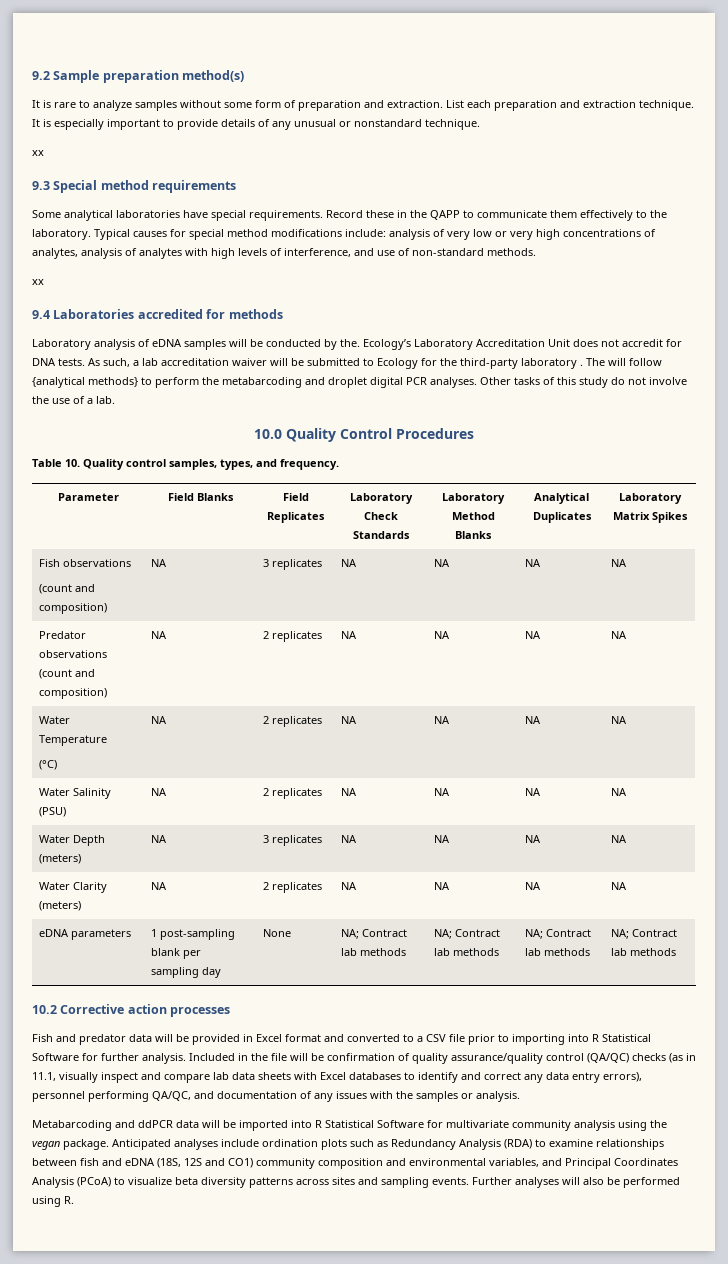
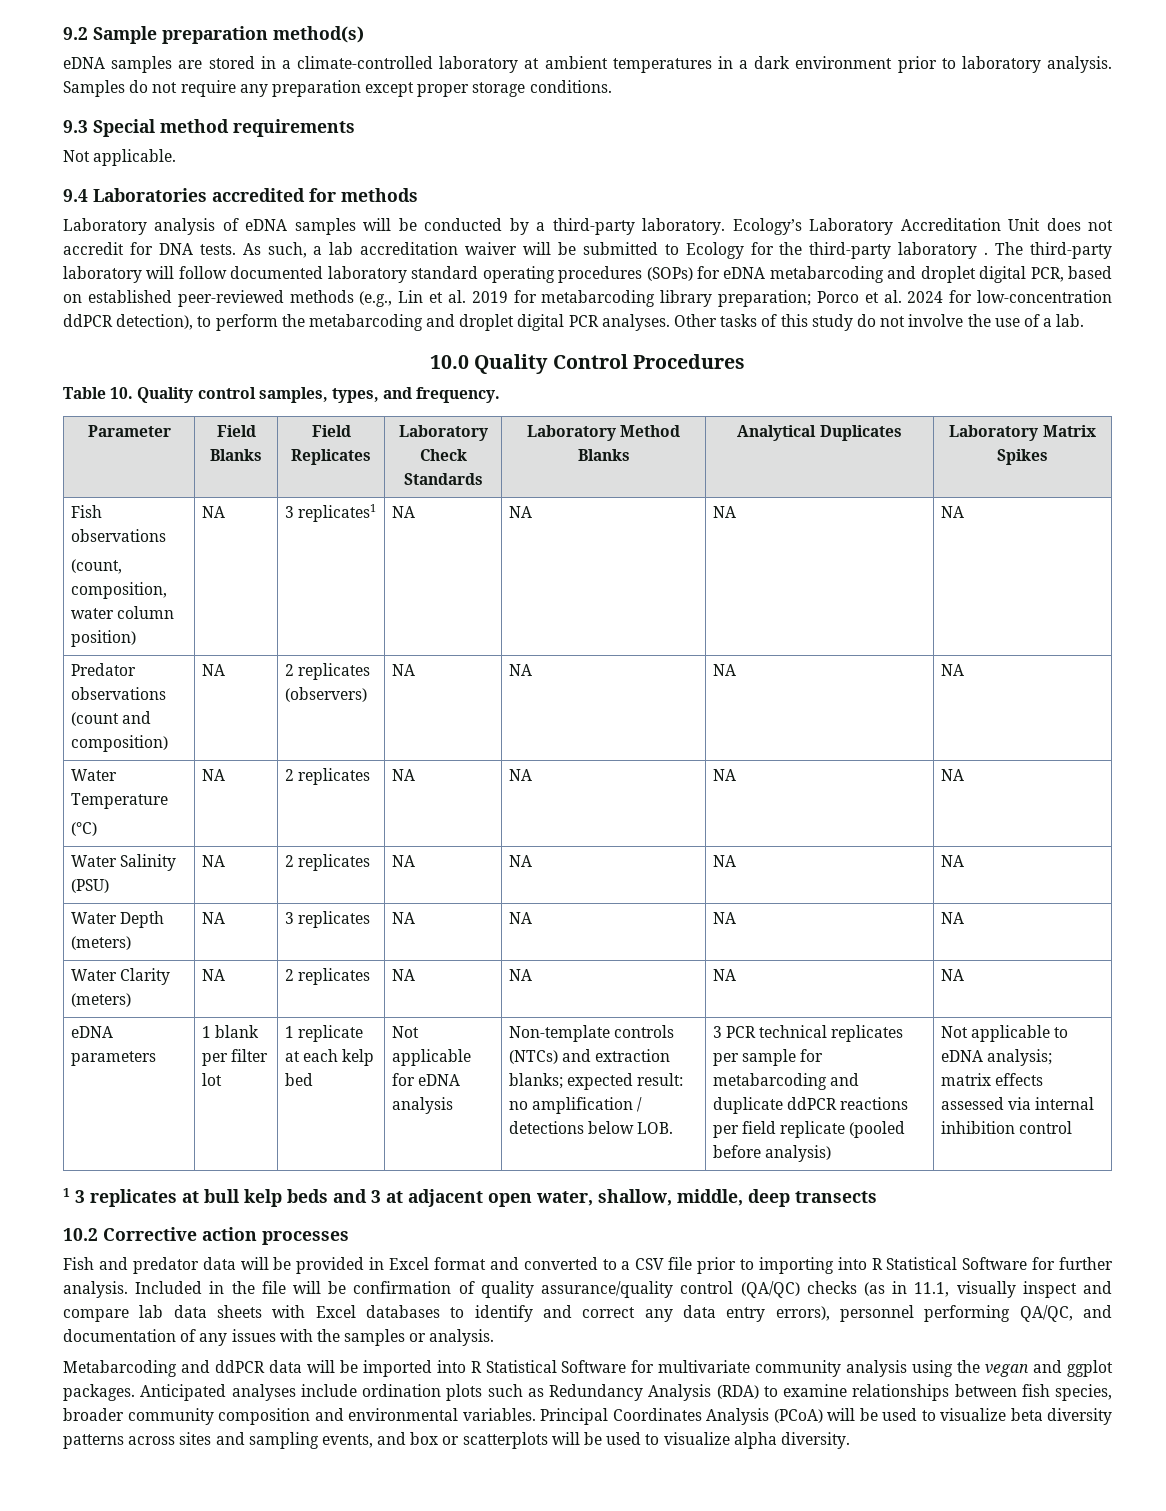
- It is rare to analyze samples without some form of preparation and extraction. List each preparation and extraction technique. It is especially important to provide details of any unusual or nonstandard technique.
- xx
+ eDNA samples are stored in a climate-controlled laboratory at ambient temperatures in a dark environment prior to laboratory analysis. Samples do not require any preparation except proper storage conditions.
  9.3 Special method requirements
- Some analytical laboratories have special requirements. Record these in the QAPP to communicate them effectively to the laboratory. Typical causes for special method modifications include: analysis of very low or very high concentrations of analytes, analysis of analytes with high levels of interference, and use of non-standard methods.
- xx
+ Not applicable.
- Laboratory analysis of eDNA samples will be conducted by the.
+ Laboratory analysis of eDNA samples will be conducted by a third-party laboratory.
- The will follow {analytical methods} to perform the metabarcoding and droplet digital PCR analyses.
+ The third-party laboratory will follow documented laboratory standard operating procedures (SOPs) for eDNA metabarcoding and droplet digital PCR, based on established peer-reviewed methods (e.g., Lin et al. 2019 for metabarcoding library preparation; Porco et al. 2024 for low-concentration ddPCR detection), to perform the metabarcoding and droplet digital PCR analyses.
  Fish observations
- (count and composition) | NA | 3 replicates | NA | NA | NA | NA
+ (count, composition, water column position) | NA | 3 replicates1 | NA | NA | NA | NA
- Predator observations (count and composition) | NA | 2 replicates | NA | NA | NA | NA
+ Predator observations (count and composition) | NA | 2 replicates (observers) | NA | NA | NA | NA
- 1 post-sampling blank per sampling day | None | NA; Contract lab methods | NA; Contract lab methods | NA; Contract lab methods | NA; Contract lab methods
+ 1 blank per filter lot | 1 replicate at each kelp bed | Not applicable for eDNA analysis | Non-template controls (NTCs) and extraction blanks; expected result: no amplification / detections below LOB. | 3 PCR technical replicates per sample for metabarcoding and duplicate ddPCR reactions per field replicate (pooled before analysis) | Not applicable to eDNA analysis; matrix effects assessed via internal inhibition control
+ 1 3 replicates at bull kelp beds and 3 at adjacent open water, shallow, middle, deep transects
- Metabarcoding and ddPCR data will be imported into R Statistical Software for multivariate community analysis using the vegan package.
+ Metabarcoding and ddPCR data will be imported into R Statistical Software for multivariate community analysis using the vegan and ggplot packages.
- Anticipated analyses include ordination plots such as Redundancy Analysis (RDA) to examine relationships between fish and eDNA (18S, 12S and CO1) community composition and environmental variables, and Principal Coordinates Analysis (PCoA) to visualize beta diversity patterns across sites and sampling events. Further analyses will also be performed using R.
+ Anticipated analyses include ordination plots such as Redundancy Analysis (RDA) to examine relationships between fish species, broader community composition and environmental variables. Principal Coordinates Analysis (PCoA) will be used to visualize beta diversity patterns across sites and sampling events, and box or scatterplots will be used to visualize alpha diversity.

